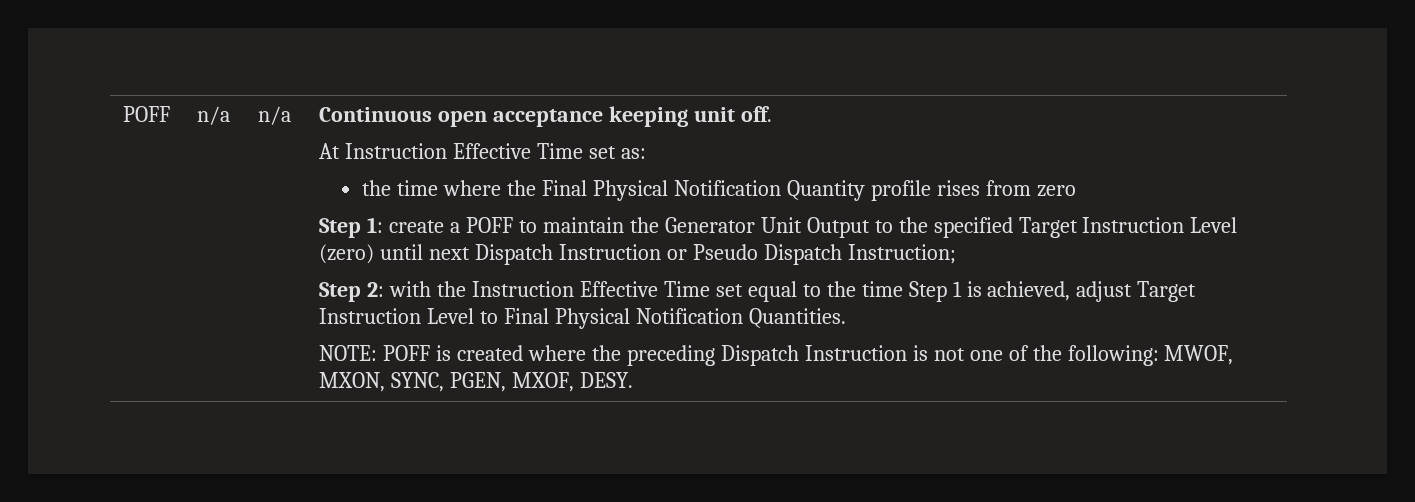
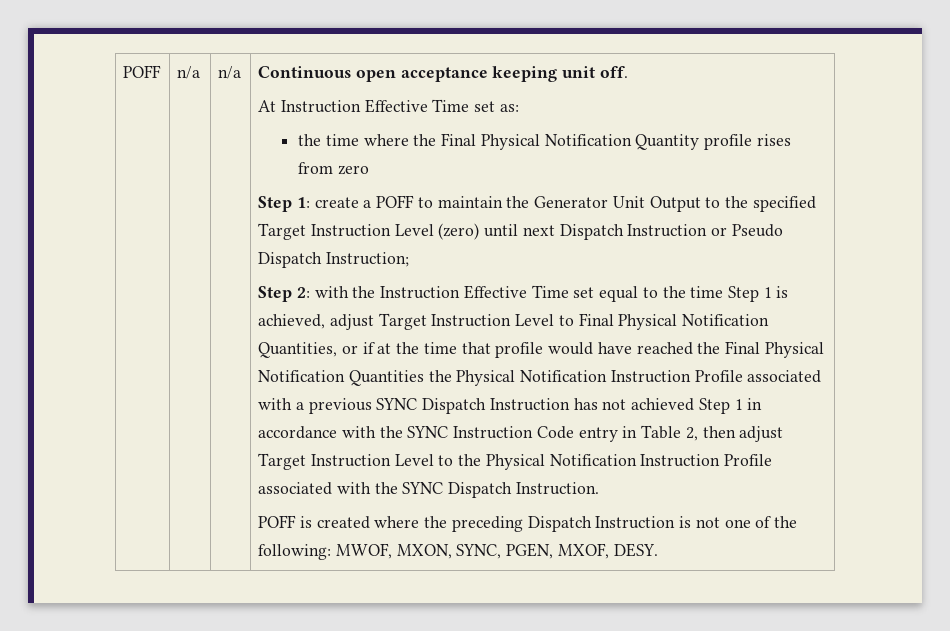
- Step 2: with the Instruction Effective Time set equal to the time Step 1 is achieved, adjust Target Instruction Level to Final Physical Notification Quantities.
- NOTE: POFF is created where the preceding Dispatch Instruction is not one of the following: MWOF, MXON, SYNC, PGEN, MXOF, DESY.
+ Step 2: with the Instruction Effective Time set equal to the time Step 1 is achieved, adjust Target Instruction Level to Final Physical Notification Quantities, or if at the time that profile would have reached the Final Physical Notification Quantities the Physical Notification Instruction Profile associated with a previous SYNC Dispatch Instruction has not achieved Step 1 in accordance with the SYNC Instruction Code entry in Table 2, then adjust Target Instruction Level to the Physical Notification Instruction Profile associated with the SYNC Dispatch Instruction.
+ POFF is created where the preceding Dispatch Instruction is not one of the following: MWOF, MXON, SYNC, PGEN, MXOF, DESY.

